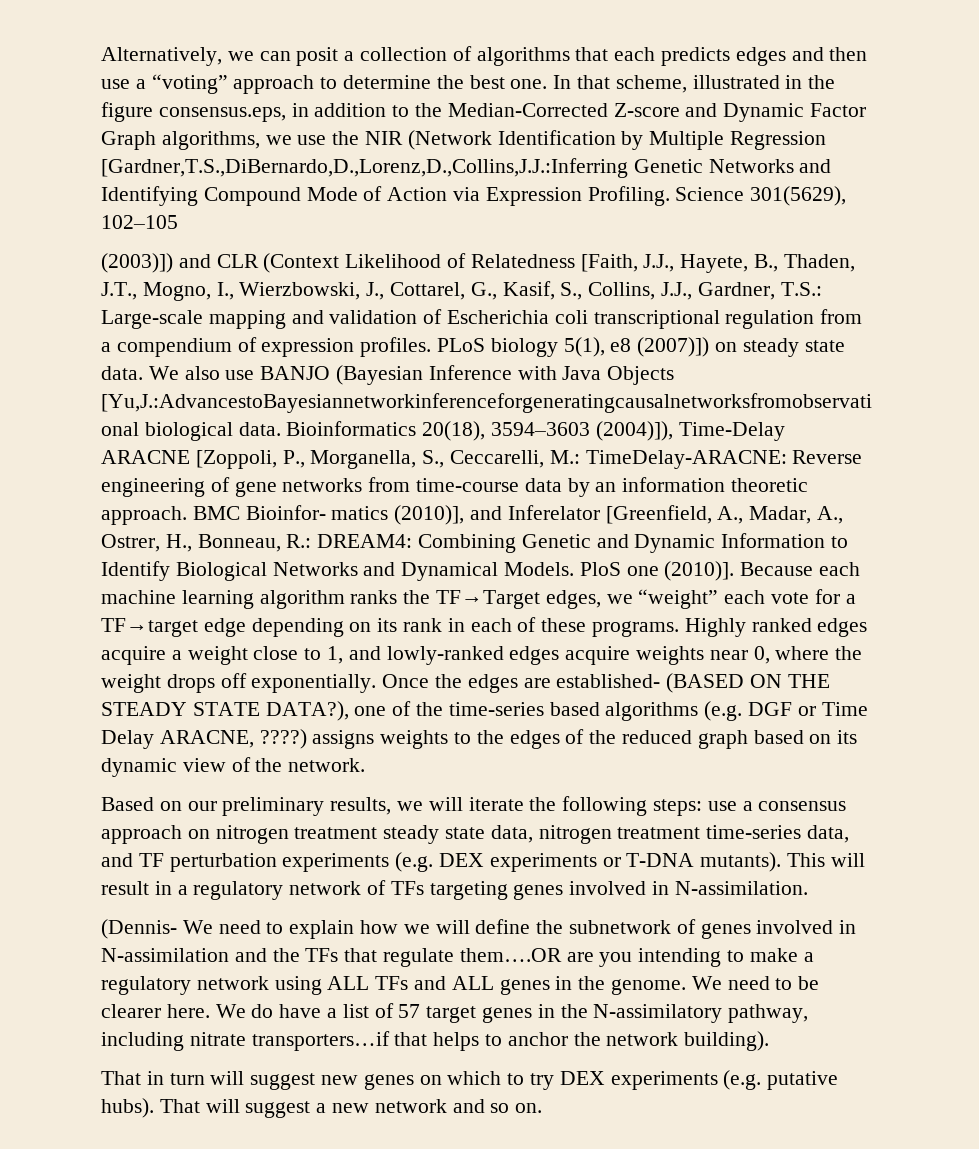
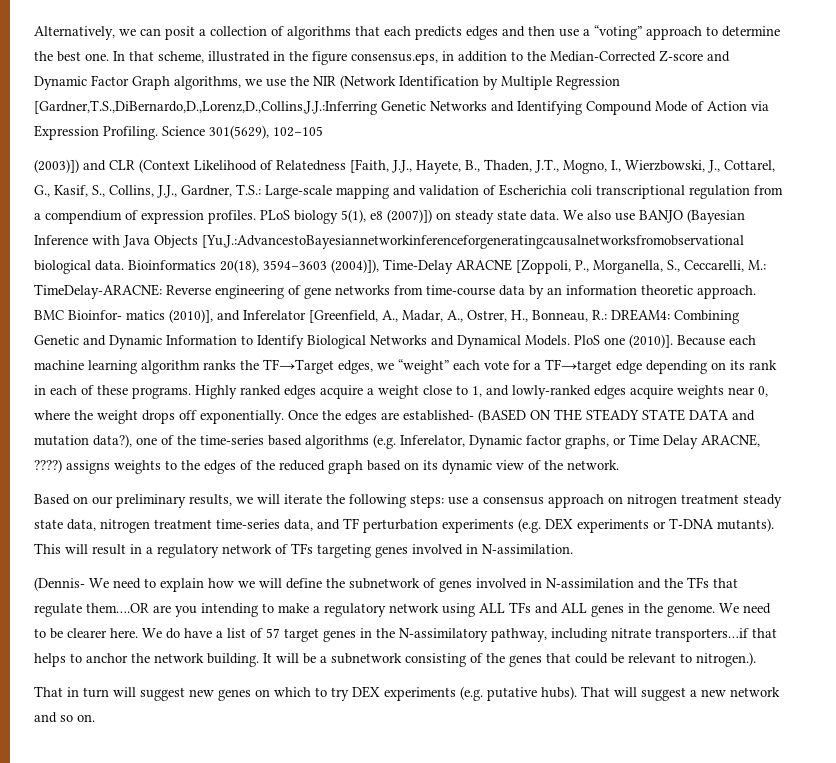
- Once the edges are established- (BASED ON THE STEADY STATE DATA?), one of the time-series based algorithms (e.g. DGF or Time Delay ARACNE, ????) assigns weights to the edges of the reduced graph based on its dynamic view of the network.
+ Once the edges are established- (BASED ON THE STEADY STATE DATA and mutation data?), one of the time-series based algorithms (e.g. Inferelator, Dynamic factor graphs, or Time Delay ARACNE, ????) assigns weights to the edges of the reduced graph based on its dynamic view of the network.
- We do have a list of 57 target genes in the N-assimilatory pathway, including nitrate transporters…if that helps to anchor the network building).
+ We do have a list of 57 target genes in the N-assimilatory pathway, including nitrate transporters…if that helps to anchor the network building. It will be a subnetwork consisting of the genes that could be relevant to nitrogen.).

